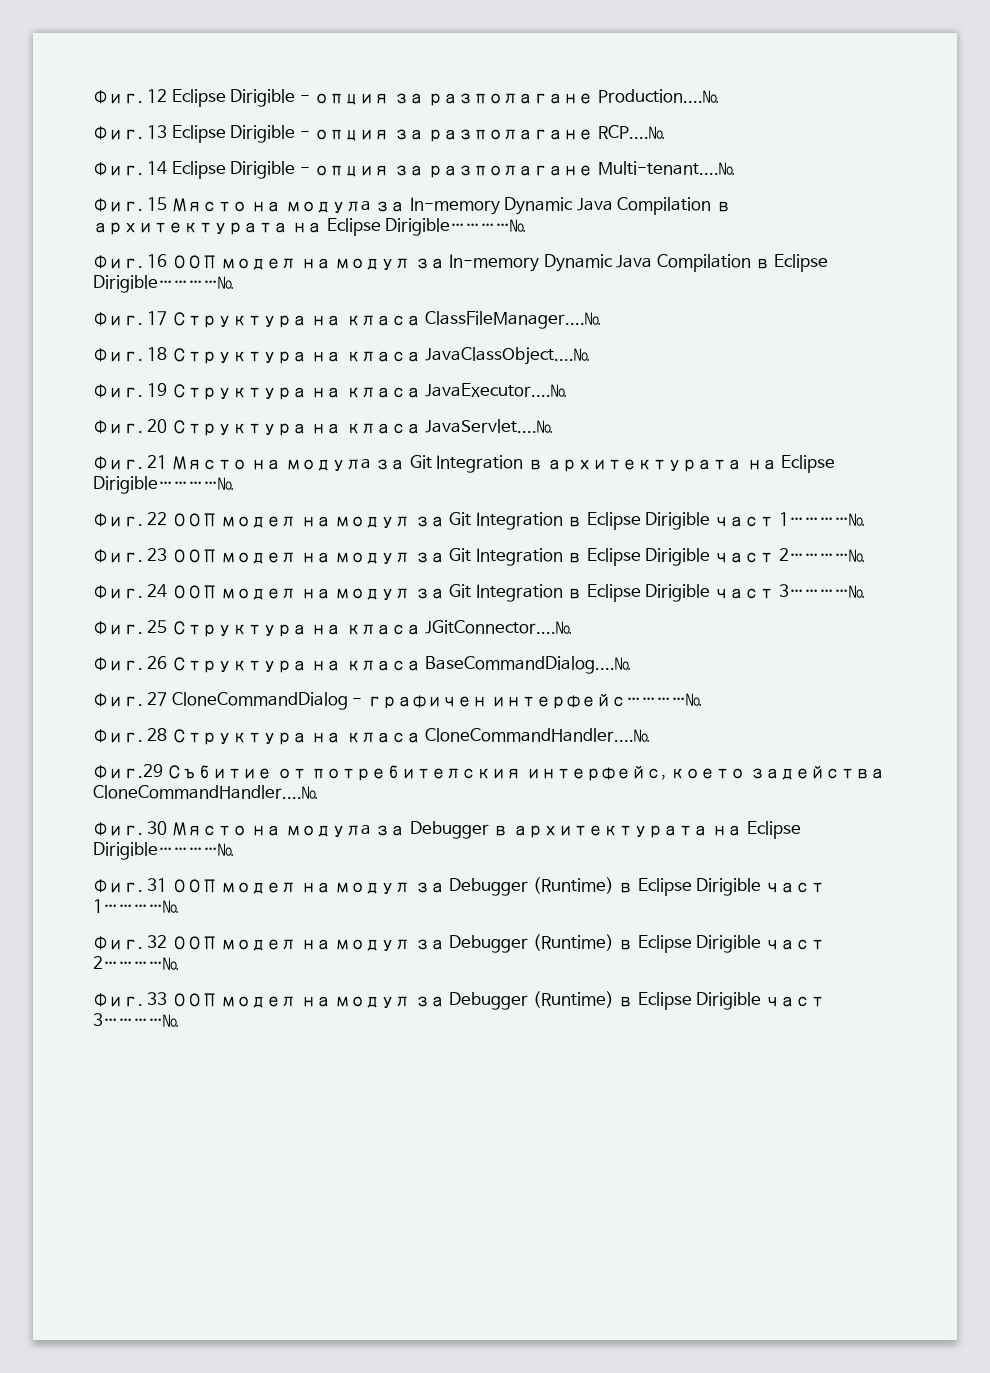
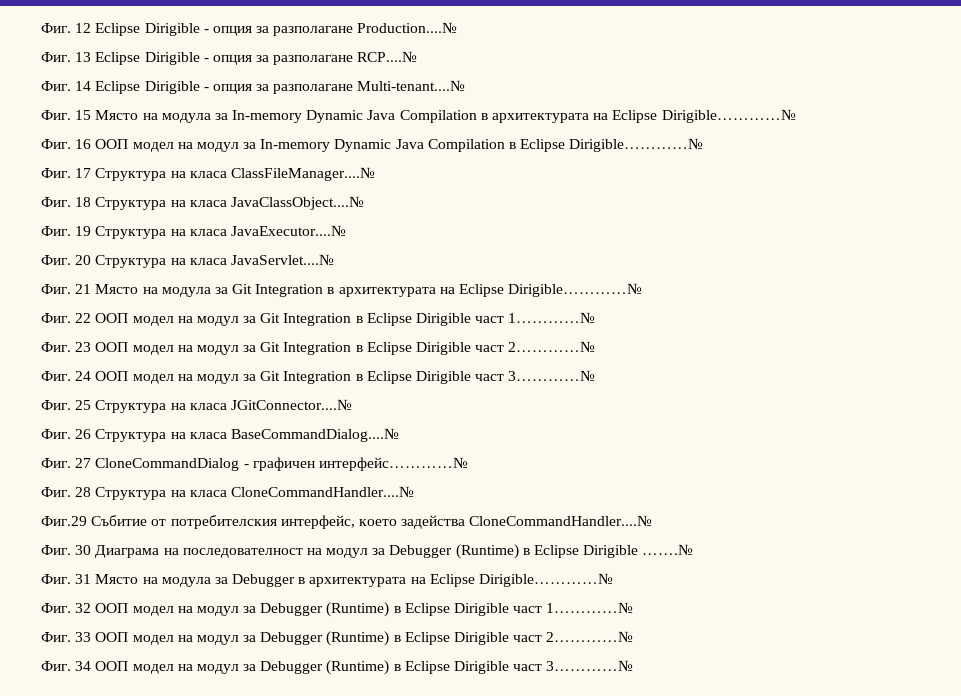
- Фиг. 30 Място на модулa за Debugger в архитектурата на Eclipse Dirigible…………№
+ Фиг. 30 Диаграма на последователност на модул за Debugger (Runtime) в Eclipse Dirigible …….№
+ Фиг. 31 Място на модулa за Debugger в архитектурата на Eclipse Dirigible…………№
- Фиг. 31 ООП модел на модул за Debugger (Runtime) в Eclipse Dirigible част 1…………№
+ Фиг. 32 ООП модел на модул за Debugger (Runtime) в Eclipse Dirigible част 1…………№
- Фиг. 32 ООП модел на модул за Debugger (Runtime) в Eclipse Dirigible част 2…………№
+ Фиг. 33 ООП модел на модул за Debugger (Runtime) в Eclipse Dirigible част 2…………№
- Фиг. 33 ООП модел на модул за Debugger (Runtime) в Eclipse Dirigible част 3…………№
+ Фиг. 34 ООП модел на модул за Debugger (Runtime) в Eclipse Dirigible част 3…………№

